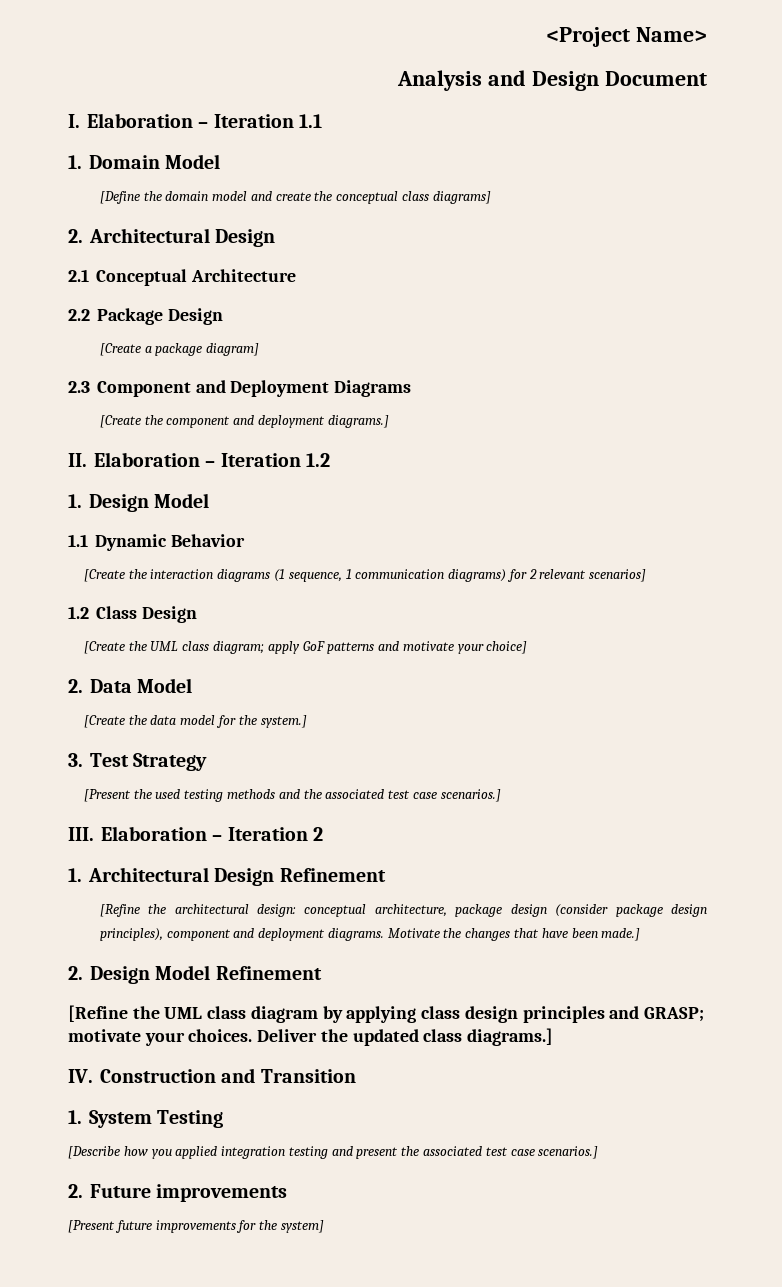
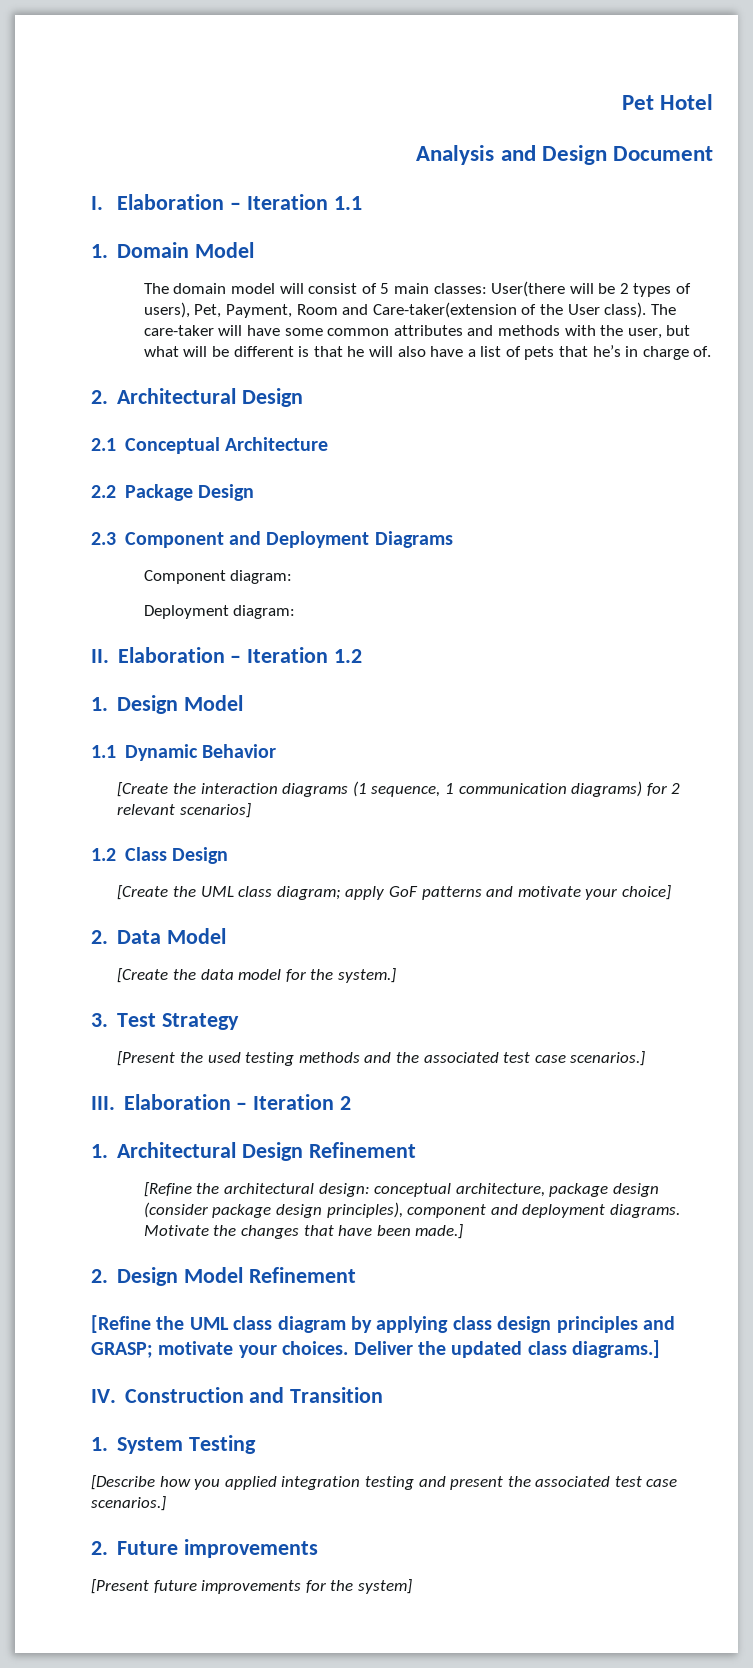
- <Project Name>
+ Pet Hotel
- [Define the domain model and create the conceptual class diagrams]
+ The domain model will consist of 5 main classes: User(there will be 2 types of users), Pet, Payment, Room and Care-taker(extension of the User class). The care-taker will have some common attributes and methods with the user, but what will be different is that he will also have a list of pets that he’s in charge of.
- [Create a package diagram]
- [Create the component and deployment diagrams.]
+ Component diagram:
+ Deployment diagram:

